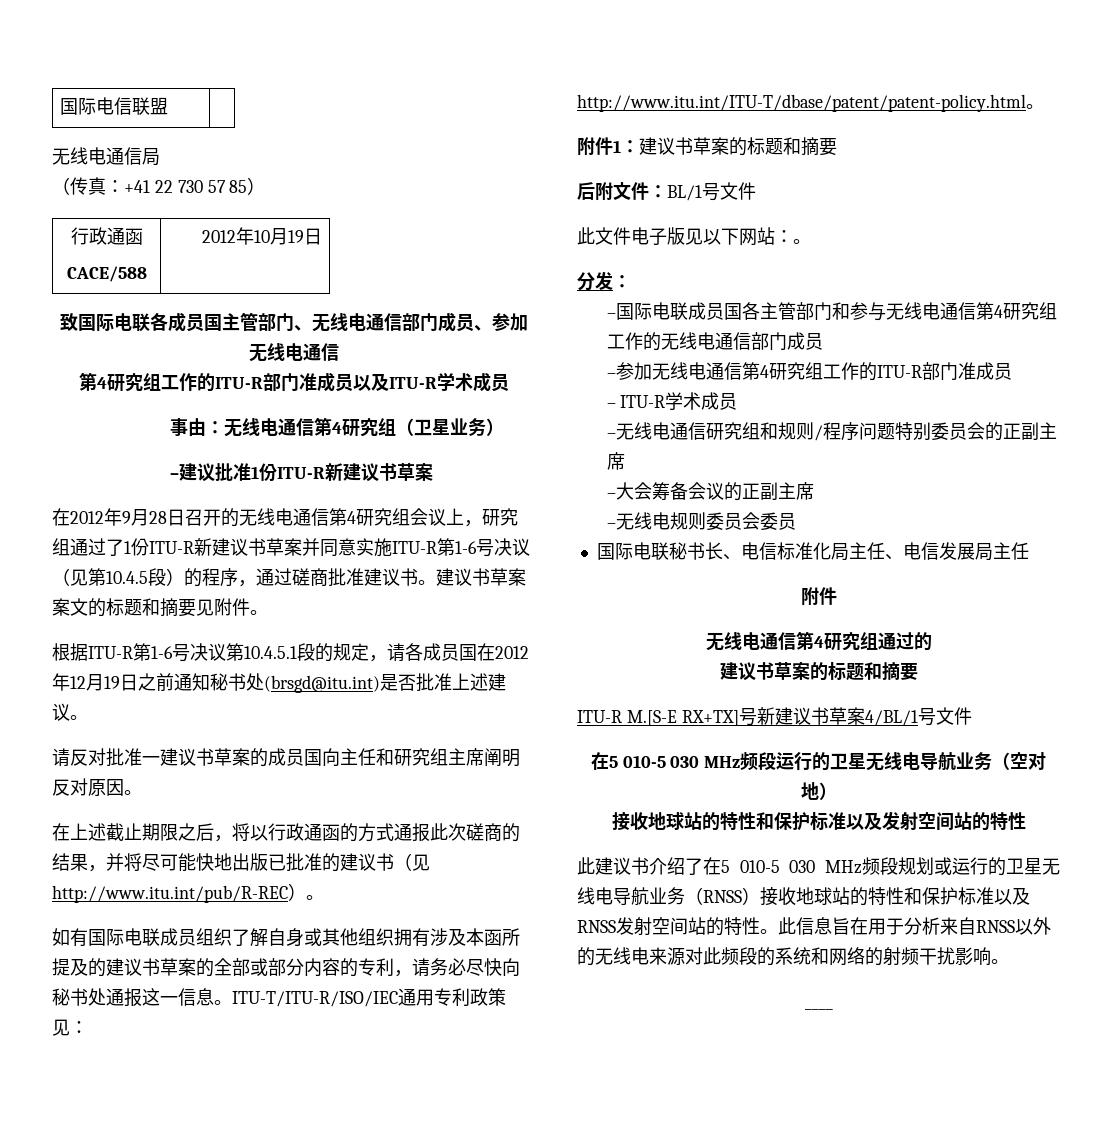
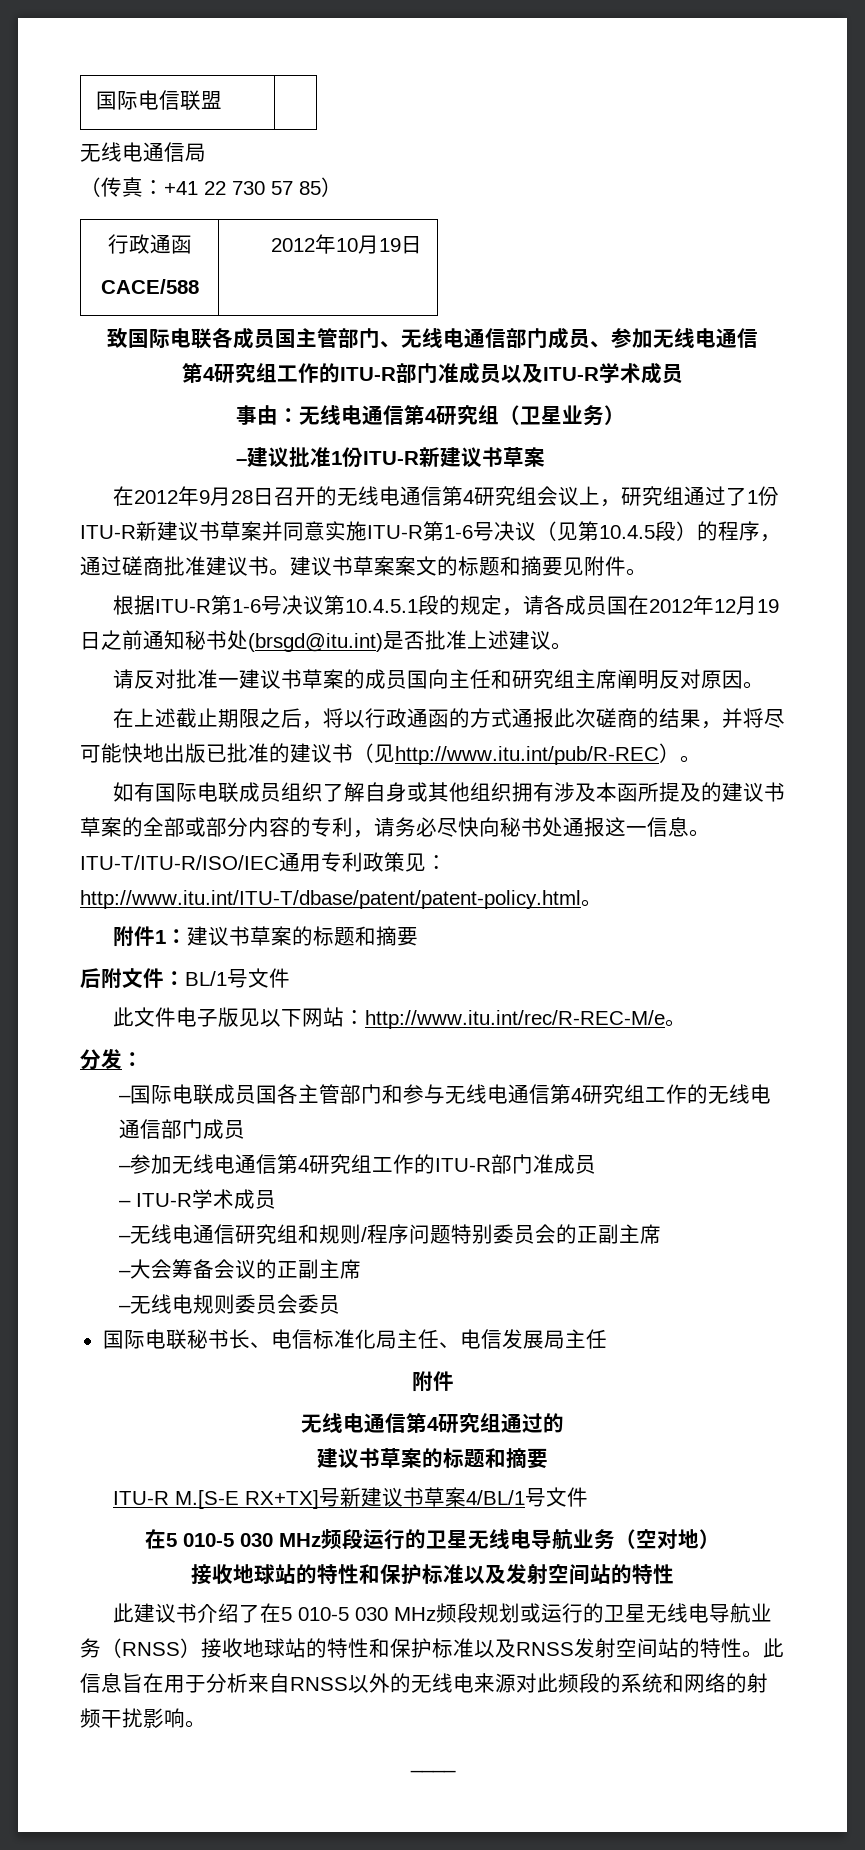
- 此文件电子版见以下网站：。
+ 此文件电子版见以下网站：http://www.itu.int/rec/R-REC-M/e。

